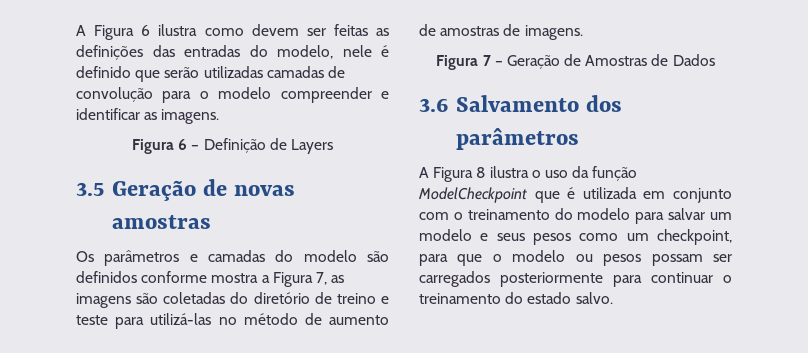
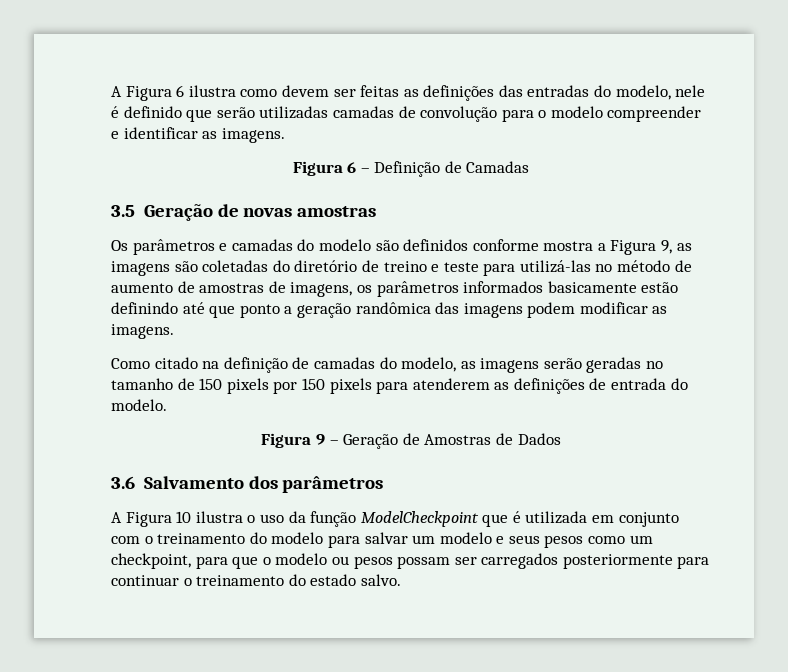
- Figura 6 – Definição de Layers
+ Figura 6 – Definição de Camadas
- Os parâmetros e camadas do modelo são definidos conforme mostra a Figura 7, as imagens são coletadas do diretório de treino e teste para utilizá-las no método de aumento de amostras de imagens.
- Figura 7 – Geração de Amostras de Dados
+ Os parâmetros e camadas do modelo são definidos conforme mostra a Figura 9, as imagens são coletadas do diretório de treino e teste para utilizá-las no método de aumento de amostras de imagens, os parâmetros informados basicamente estão definindo até que ponto a geração randômica das imagens podem modificar as imagens.
+ Como citado na definição de camadas do modelo, as imagens serão geradas no tamanho de 150 pixels por 150 pixels para atenderem as definições de entrada do modelo.
+ Figura 9 – Geração de Amostras de Dados
- A Figura 8 ilustra o uso da função ModelCheckpoint que é utilizada em conjunto com o treinamento do modelo para salvar um modelo e seus pesos como um checkpoint, para que o modelo ou pesos possam ser carregados posteriormente para continuar o treinamento do estado salvo.
+ A Figura 10 ilustra o uso da função ModelCheckpoint que é utilizada em conjunto com o treinamento do modelo para salvar um modelo e seus pesos como um checkpoint, para que o modelo ou pesos possam ser carregados posteriormente para continuar o treinamento do estado salvo.

